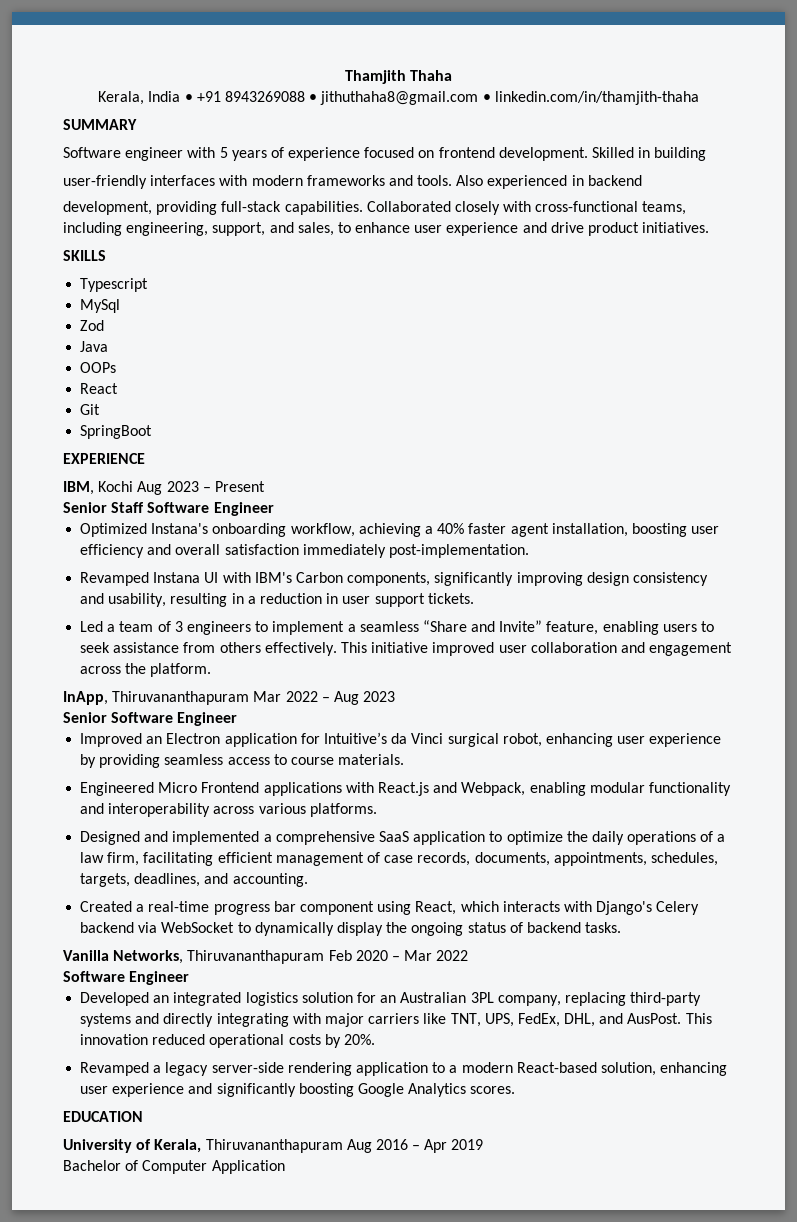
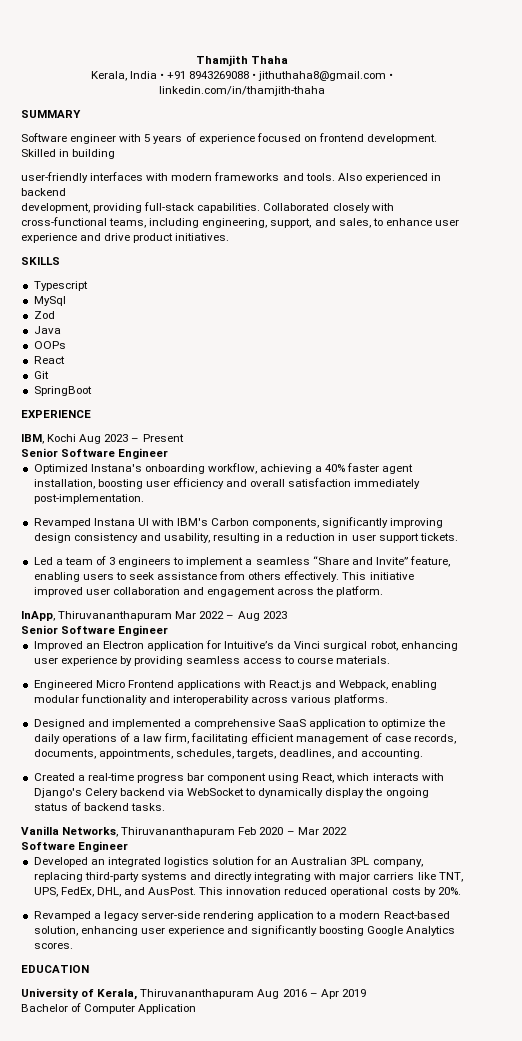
  IBM, Kochi Aug 2023 – Present
- Senior Staff Software Engineer
+ Senior Software Engineer

